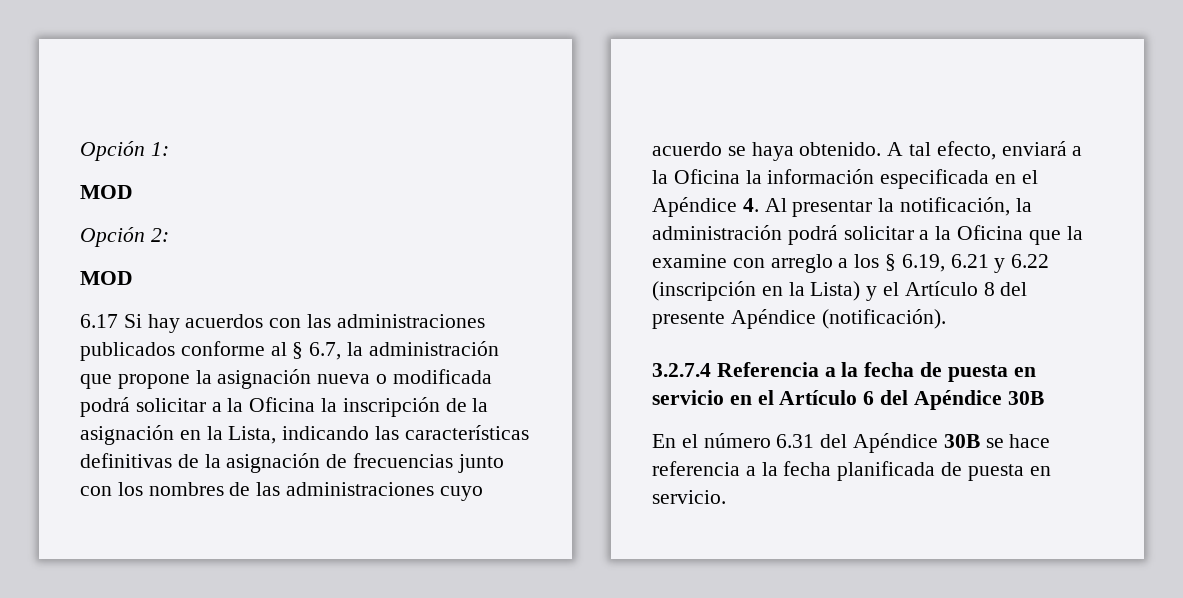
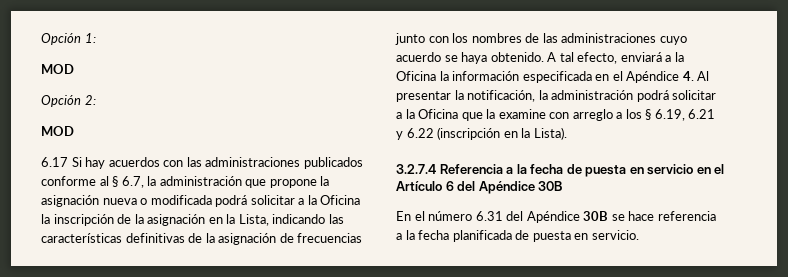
- A tal efecto, enviará a la Oficina la información especificada en el Apéndice 4. Al presentar la notificación, la administración podrá solicitar a la Oficina que la examine con arreglo a los § 6.19, 6.21 y 6.22 (inscripción en la Lista) y el Artículo 8 del presente Apéndice (notificación).
+ A tal efecto, enviará a la Oficina la información especificada en el Apéndice 4. Al presentar la notificación, la administración podrá solicitar a la Oficina que la examine con arreglo a los § 6.19, 6.21 y 6.22 (inscripción en la Lista).

